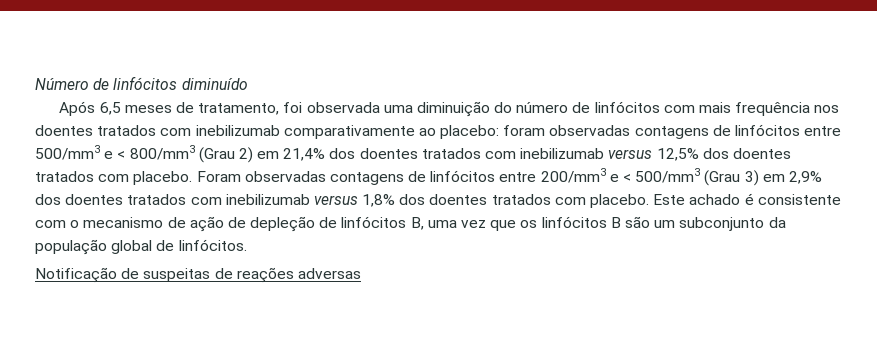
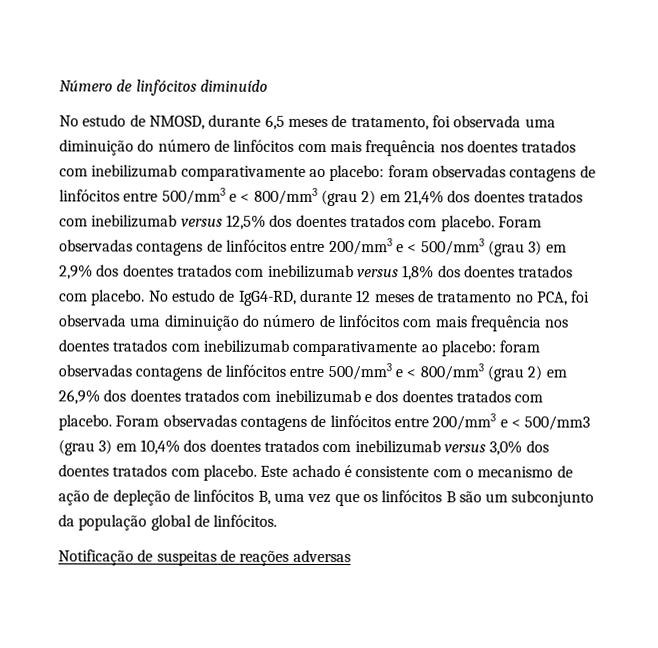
- Após 6,5 meses de tratamento, foi observada uma diminuição do número de linfócitos com mais frequência nos doentes tratados com inebilizumab comparativamente ao placebo: foram observadas contagens de linfócitos entre 500/mm3 e < 800/mm3 (Grau 2) em 21,4% dos doentes tratados com inebilizumab versus 12,5% dos doentes tratados com placebo.
+ No estudo de NMOSD, durante 6,5 meses de tratamento, foi observada uma diminuição do número de linfócitos com mais frequência nos doentes tratados com inebilizumab comparativamente ao placebo: foram observadas contagens de linfócitos entre 500/mm3 e < 800/mm3 (grau 2) em 21,4% dos doentes tratados com inebilizumab versus 12,5% dos doentes tratados com placebo.
- Foram observadas contagens de linfócitos entre 200/mm3 e < 500/mm3 (Grau 3) em 2,9% dos doentes tratados com inebilizumab versus 1,8% dos doentes tratados com placebo.
+ Foram observadas contagens de linfócitos entre 200/mm3 e < 500/mm3 (grau 3) em 2,9% dos doentes tratados com inebilizumab versus 1,8% dos doentes tratados com placebo.
+ No estudo de IgG4-RD, durante 12 meses de tratamento no PCA, foi observada uma diminuição do número de linfócitos com mais frequência nos doentes tratados com inebilizumab comparativamente ao placebo: foram observadas contagens de linfócitos entre 500/mm3 e < 800/mm3 (grau 2) em 26,9% dos doentes tratados com inebilizumab e dos doentes tratados com placebo. Foram observadas contagens de linfócitos entre 200/mm3 e < 500/mm3 (grau 3) em 10,4% dos doentes tratados com inebilizumab versus 3,0% dos doentes tratados com placebo.

